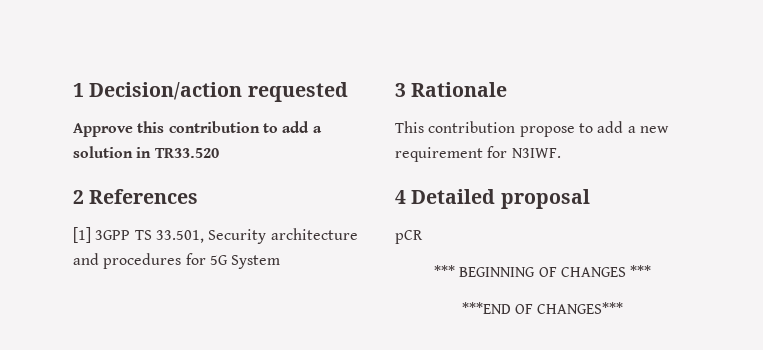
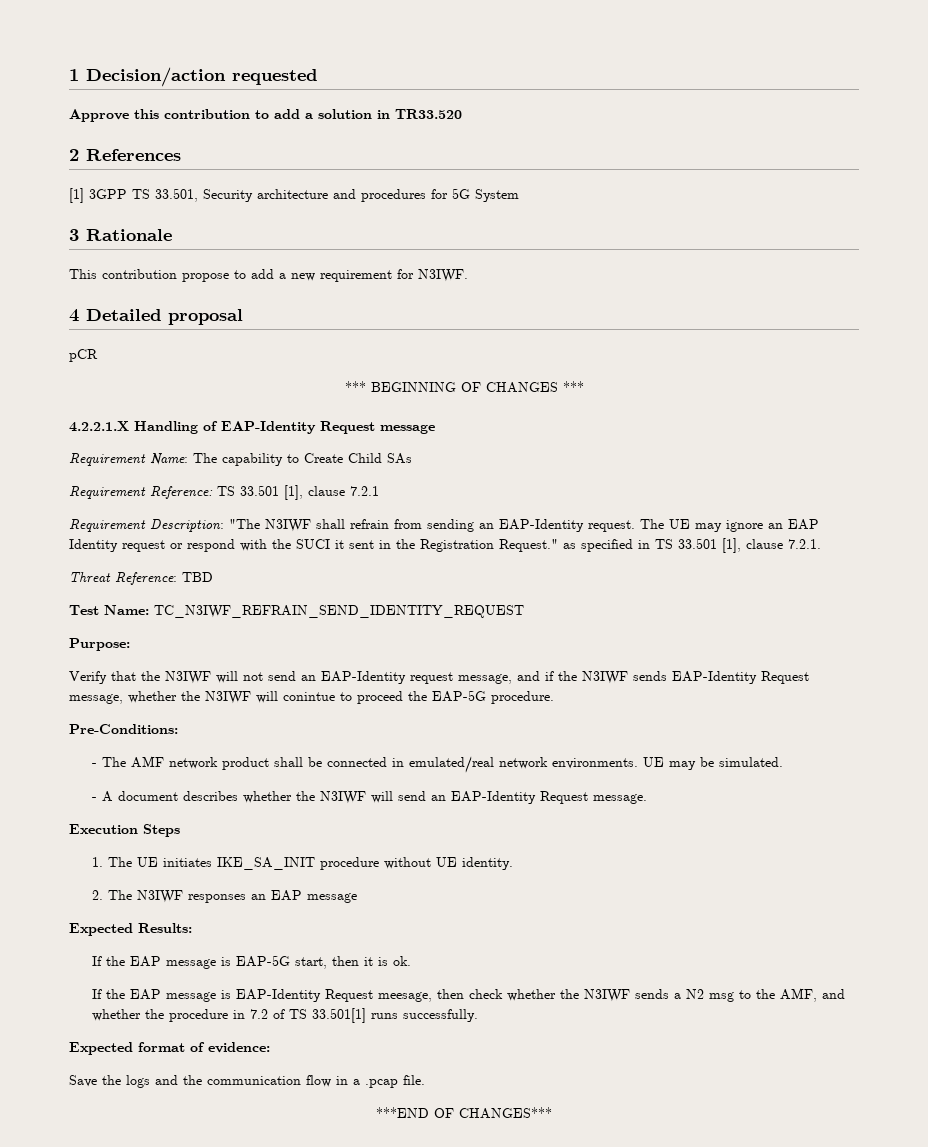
+ 4.2.2.1.X Handling of EAP-Identity Request message
+ Requirement Name: The capability to Create Child SAs
+ Requirement Reference: TS 33.501 [1], clause 7.2.1
+ Requirement Description: "The N3IWF shall refrain from sending an EAP-Identity request. The UE may ignore an EAP Identity request or respond with the SUCI it sent in the Registration Request." as specified in TS 33.501 [1], clause 7.2.1.
+ Threat Reference: TBD
+ Test Name: TC_N3IWF_REFRAIN_SEND_IDENTITY_REQUEST
+ Purpose:
+ Verify that the N3IWF will not send an EAP-Identity request message, and if the N3IWF sends EAP-Identity Request message, whether the N3IWF will conintue to proceed the EAP-5G procedure.
+ Pre-Conditions:
+ - The AMF network product shall be connected in emulated/real network environments. UE may be simulated.
+ - A document describes whether the N3IWF will send an EAP-Identity Request message.
+ Execution Steps
+ 1. The UE initiates IKE_SA_INIT procedure without UE identity.
+ 2. The N3IWF responses an EAP message
+ Expected Results:
+ If the EAP message is EAP-5G start, then it is ok.
+ If the EAP message is EAP-Identity Request meesage, then check whether the N3IWF sends a N2 msg to the AMF, and whether the procedure in 7.2 of TS 33.501[1] runs successfully.
+ Expected format of evidence:
+ Save the logs and the communication flow in a .pcap file.

